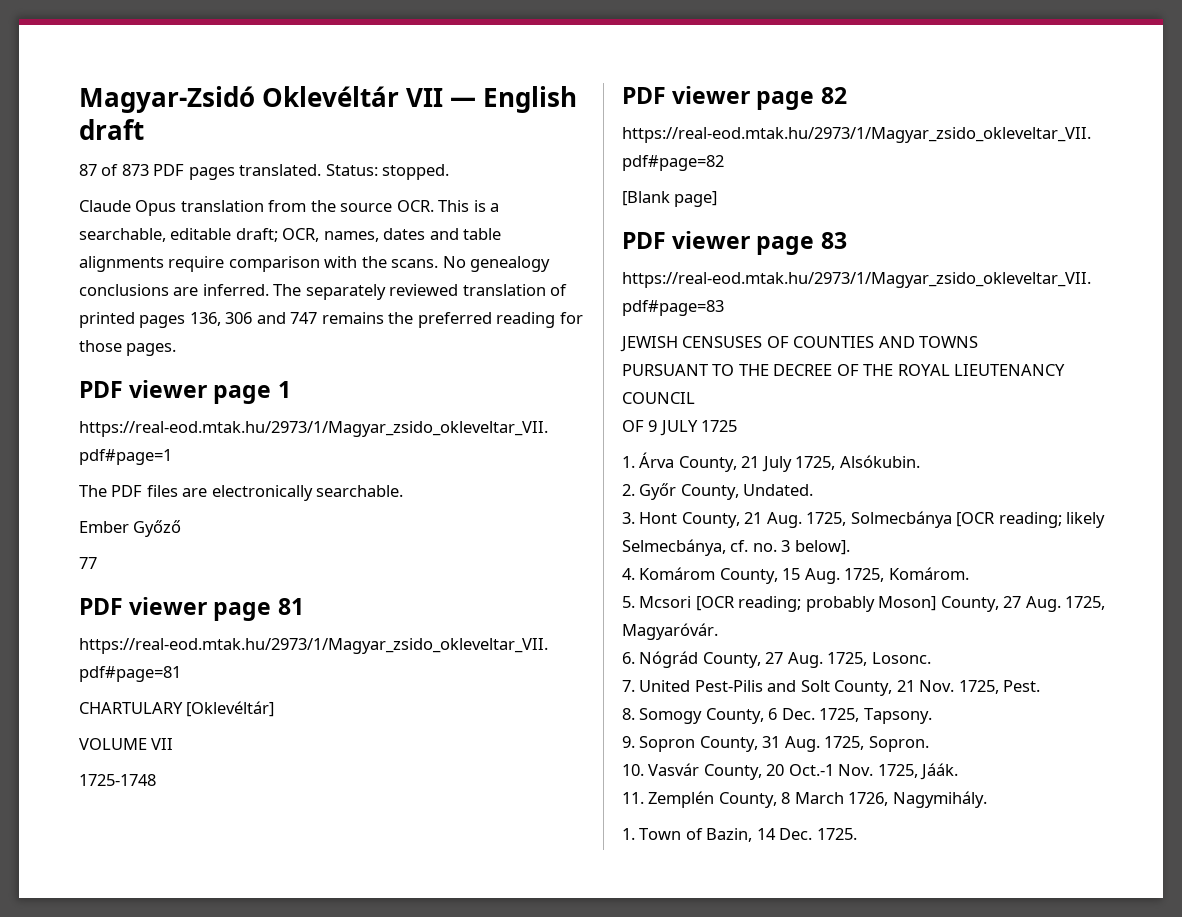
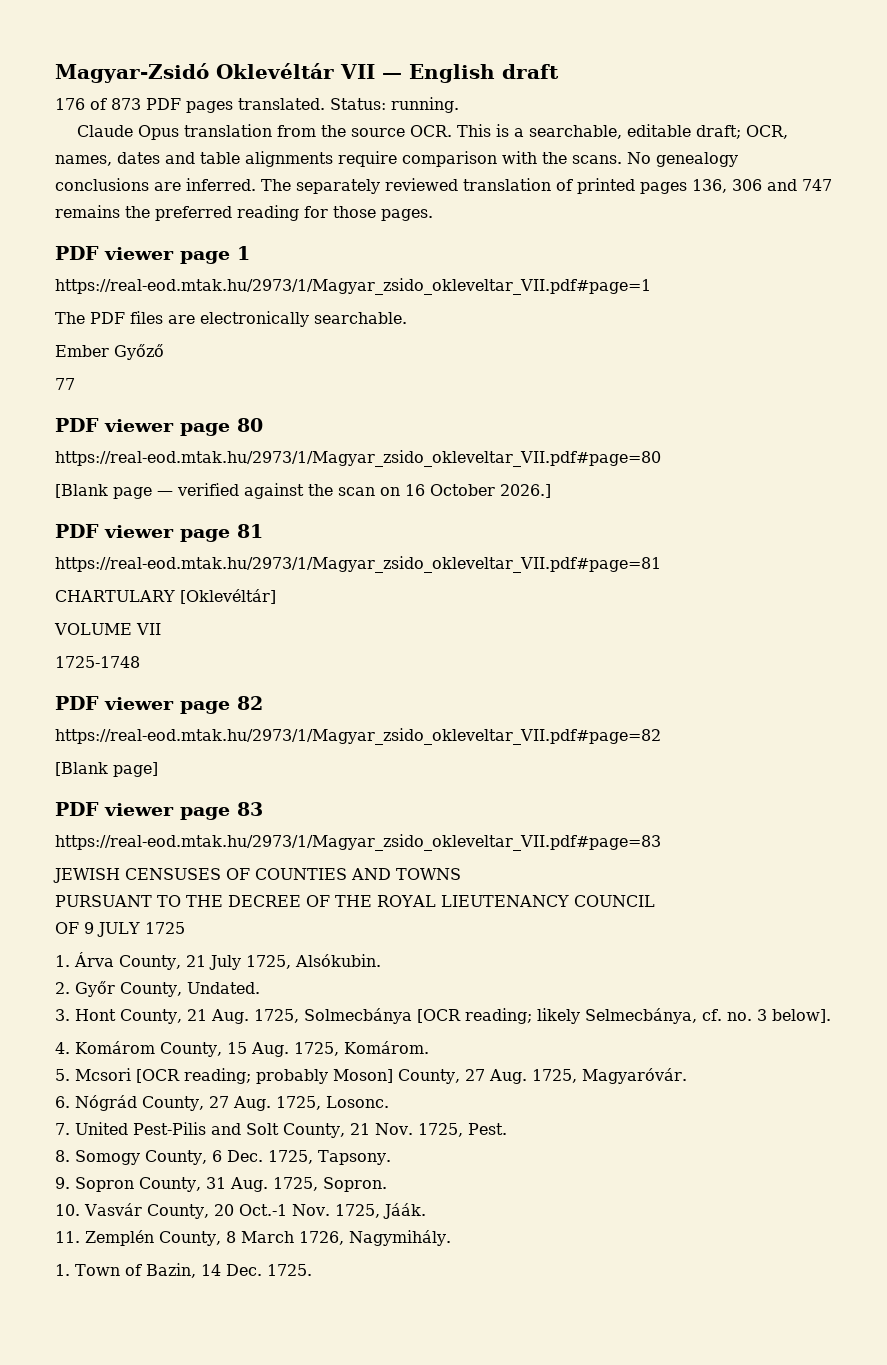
- 87 of 873 PDF pages translated.
+ 176 of 873 PDF pages translated.
- Status: stopped.
+ Status: running.
+ PDF viewer page 80
+ https://real-eod.mtak.hu/2973/1/Magyar_zsido_okleveltar_VII.pdf#page=80
+ [Blank page — verified against the scan on 16 October 2026.]

